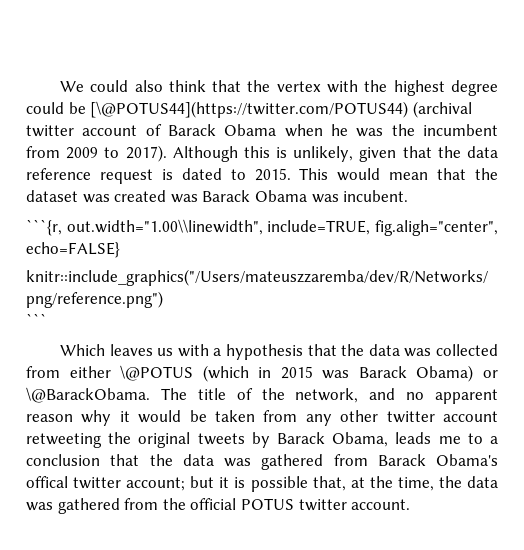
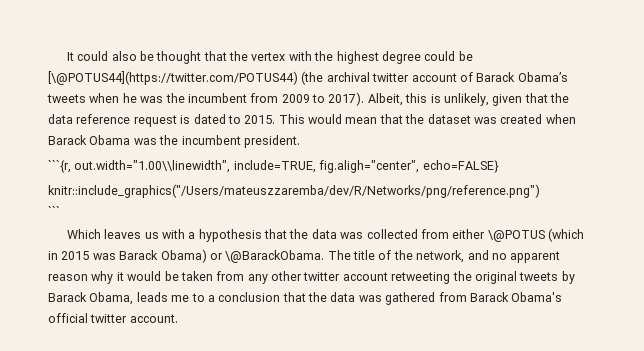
- We could also think that the vertex with the highest degree could be [\@POTUS44](https://twitter.com/POTUS44) (archival twitter account of Barack Obama when he was the incumbent from 2009 to 2017).
+ It could also be thought that the vertex with the highest degree could be [\@POTUS44](https://twitter.com/POTUS44) (the archival twitter account of Barack Obama’s tweets when he was the incumbent from 2009 to 2017).
- Although this is unlikely, given that the data reference request is dated to 2015.
+ Albeit, this is unlikely, given that the data reference request is dated to 2015.
- This would mean that the dataset was created was Barack Obama was incubent.
+ This would mean that the dataset was created when Barack Obama was the incumbent president.
- The title of the network, and no apparent reason why it would be taken from any other twitter account retweeting the original tweets by Barack Obama, leads me to a conclusion that the data was gathered from Barack Obama's offical twitter account; but it is possible that, at the time, the data was gathered from the official POTUS twitter account.
+ The title of the network, and no apparent reason why it would be taken from any other twitter account retweeting the original tweets by Barack Obama, leads me to a conclusion that the data was gathered from Barack Obama's official twitter account.

